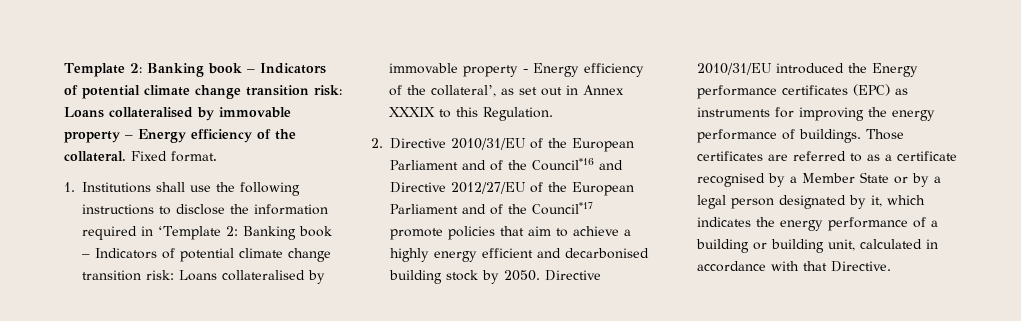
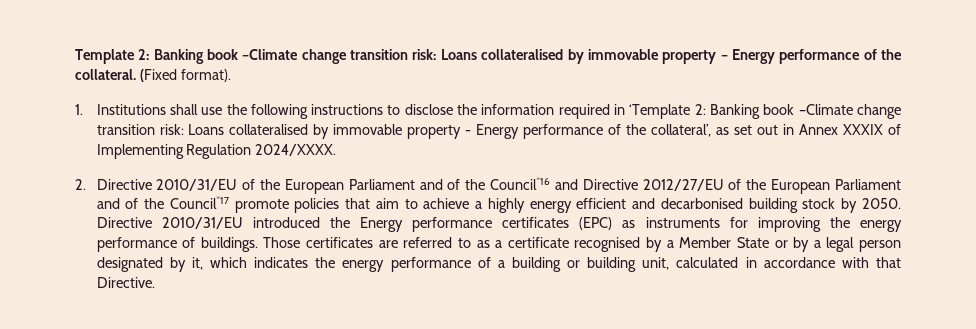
- Template 2: Banking book – Indicators of potential climate change transition risk: Loans collateralised by immovable property – Energy efficiency of the collateral.
+ Template 2: Banking book –Climate change transition risk: Loans collateralised by immovable property – Energy performance of the collateral.
- Fixed format.
+ (Fixed format).
- 1. Institutions shall use the following instructions to disclose the information required in ‘Template 2: Banking book – Indicators of potential climate change transition risk: Loans collateralised by immovable property - Energy efficiency of the collateral’, as set out in Annex XXXIX to this Regulation.
+ 1. Institutions shall use the following instructions to disclose the information required in ‘Template 2: Banking book –Climate change transition risk: Loans collateralised by immovable property - Energy performance of the collateral’, as set out in Annex XXXIX of Implementing Regulation 2024/XXXX.

